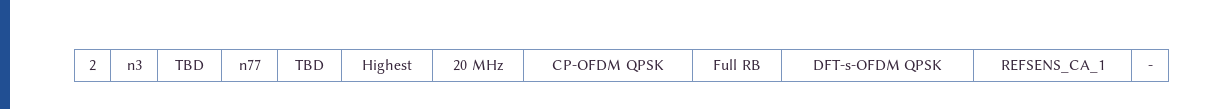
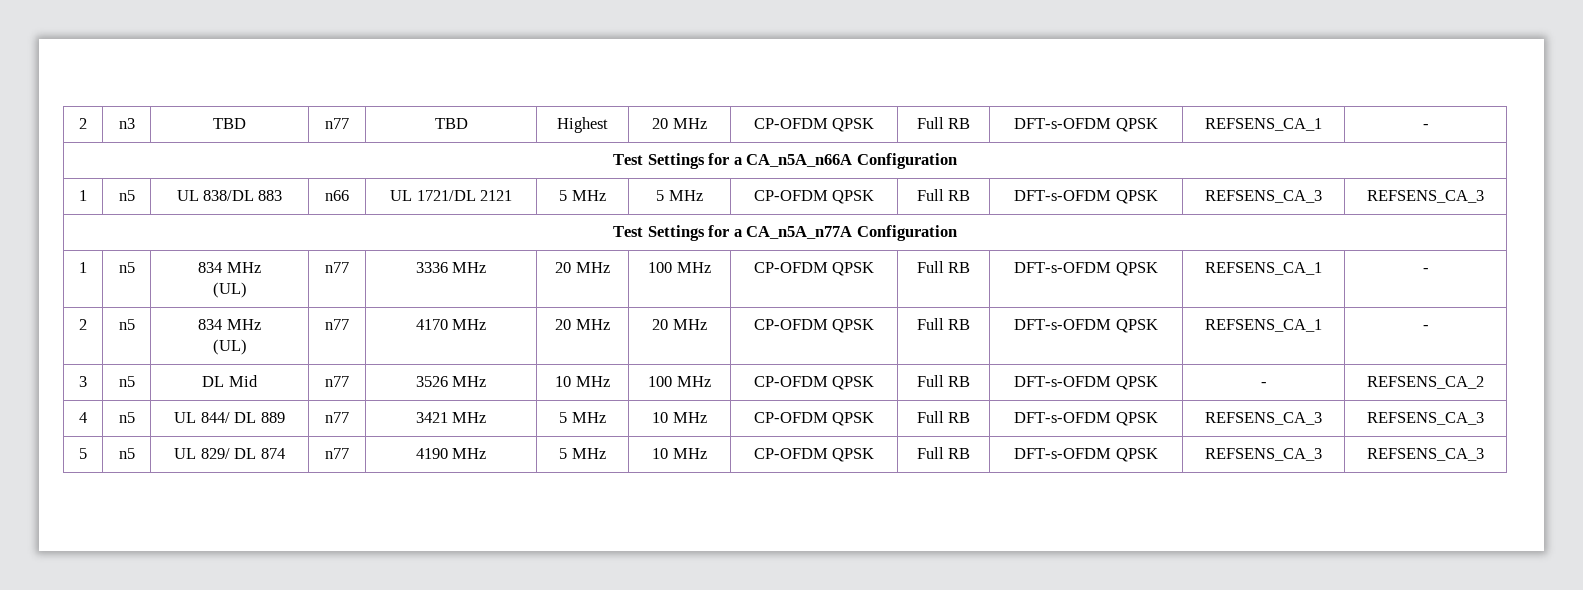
+ Test Settings for a CA_n5A_n66A Configuration
+ 1 | n5 | UL 838/DL 883 | n66 | UL 1721/DL 2121 | 5 MHz | 5 MHz | CP-OFDM QPSK | Full RB | DFT-s-OFDM QPSK | REFSENS_CA_3 | REFSENS_CA_3
+ Test Settings for a CA_n5A_n77A Configuration
+ 1 | n5 | 834 MHz
+ (UL) | n77 | 3336 MHz | 20 MHz | 100 MHz | CP-OFDM QPSK | Full RB | DFT-s-OFDM QPSK | REFSENS_CA_1 | -
+ 2 | n5 | 834 MHz
+ (UL) | n77 | 4170 MHz | 20 MHz | 20 MHz | CP-OFDM QPSK | Full RB | DFT-s-OFDM QPSK | REFSENS_CA_1 | -
+ 3 | n5 | DL Mid | n77 | 3526 MHz | 10 MHz | 100 MHz | CP-OFDM QPSK | Full RB | DFT-s-OFDM QPSK | - | REFSENS_CA_2
+ 4 | n5 | UL 844/ DL 889 | n77 | 3421 MHz | 5 MHz | 10 MHz | CP-OFDM QPSK | Full RB | DFT-s-OFDM QPSK | REFSENS_CA_3 | REFSENS_CA_3
+ 5 | n5 | UL 829/ DL 874 | n77 | 4190 MHz | 5 MHz | 10 MHz | CP-OFDM QPSK | Full RB | DFT-s-OFDM QPSK | REFSENS_CA_3 | REFSENS_CA_3

